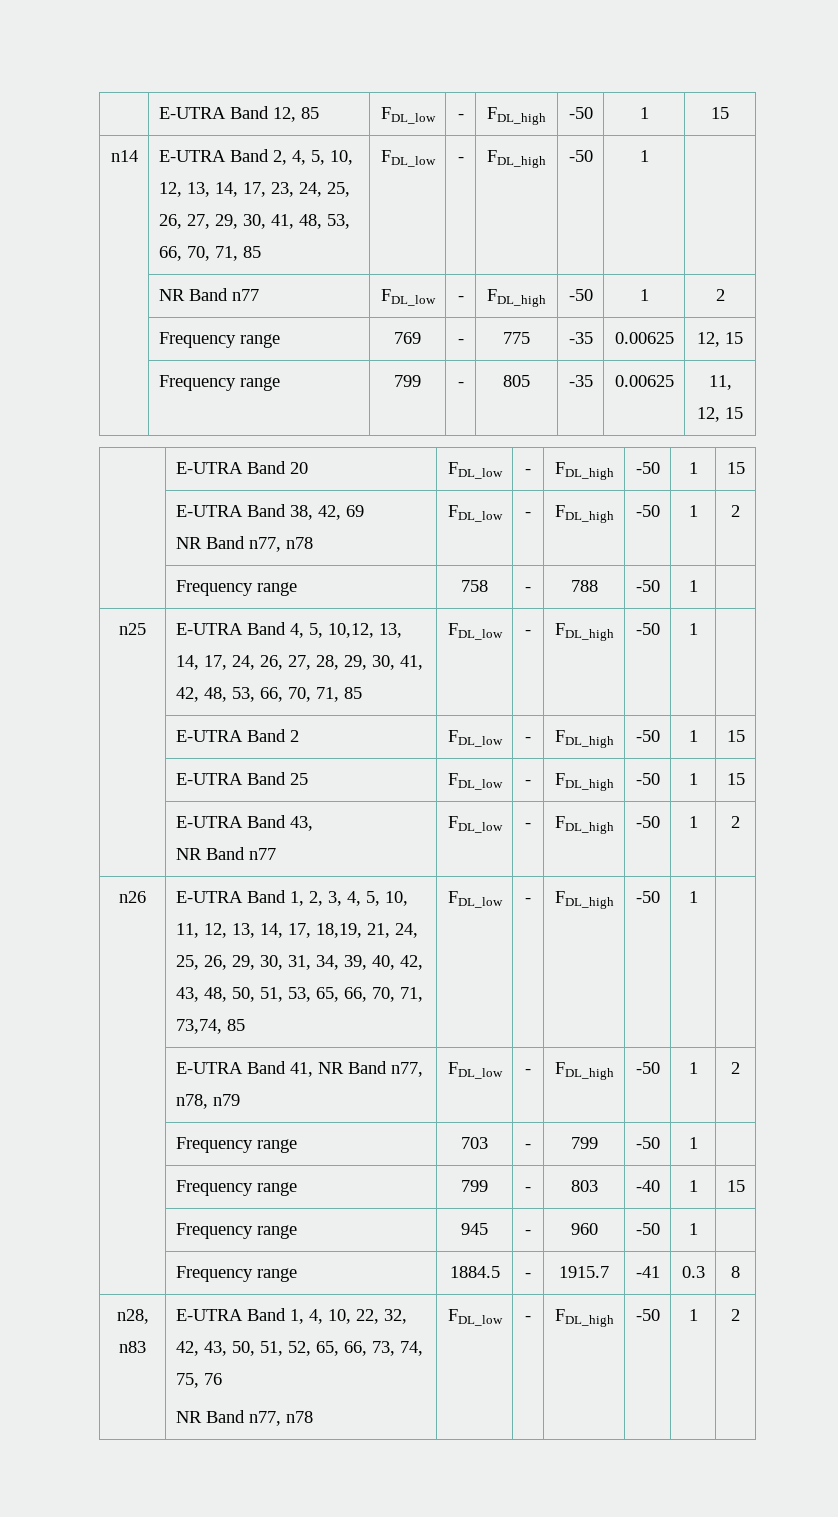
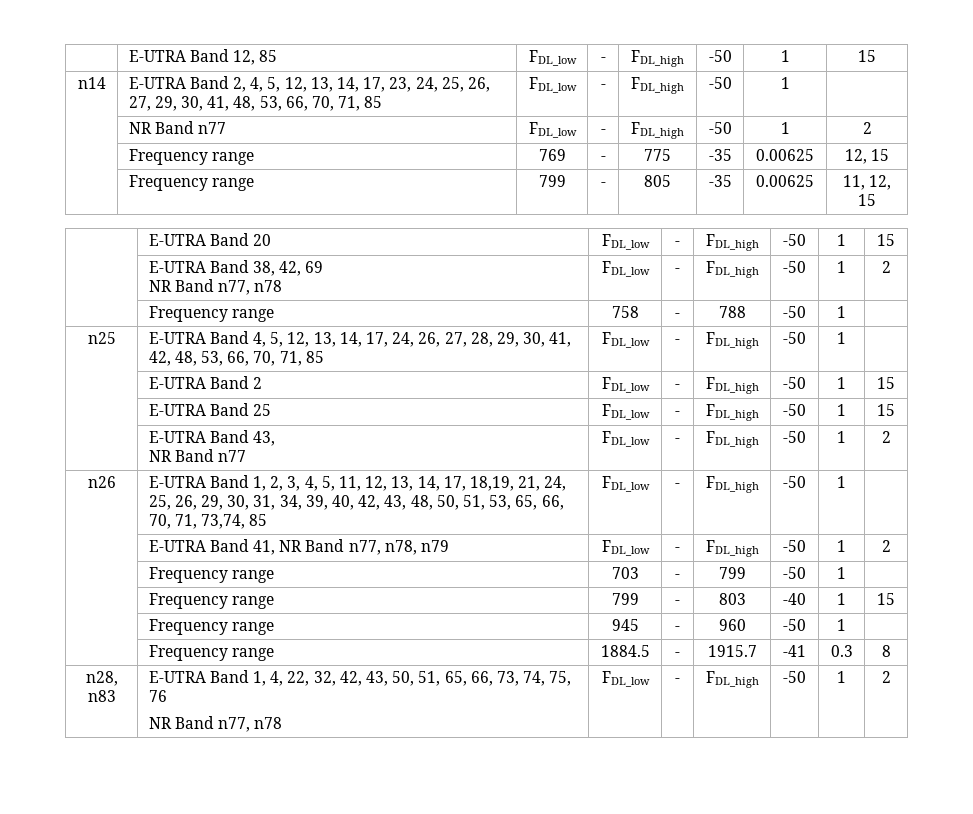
- n14 | E-UTRA Band 2, 4, 5, 10, 12, 13, 14, 17, 23, 24, 25, 26, 27, 29, 30, 41, 48, 53, 66, 70, 71, 85 | FDL_low | - | FDL_high | -50 | 1 |
+ n14 | E-UTRA Band 2, 4, 5, 12, 13, 14, 17, 23, 24, 25, 26, 27, 29, 30, 41, 48, 53, 66, 70, 71, 85 | FDL_low | - | FDL_high | -50 | 1 |
- n25 | E-UTRA Band 4, 5, 10,12, 13, 14, 17, 24, 26, 27, 28, 29, 30, 41, 42, 48, 53, 66, 70, 71, 85 | FDL_low | - | FDL_high | -50 | 1 |
+ n25 | E-UTRA Band 4, 5, 12, 13, 14, 17, 24, 26, 27, 28, 29, 30, 41, 42, 48, 53, 66, 70, 71, 85 | FDL_low | - | FDL_high | -50 | 1 |
- E-UTRA Band 1, 2, 3, 4, 5, 10, 11, 12, 13, 14, 17, 18,19, 21, 24, 25, 26, 29, 30, 31, 34, 39, 40, 42, 43, 48, 50, 51, 53, 65, 66, 70, 71, 73,74, 85
+ E-UTRA Band 1, 2, 3, 4, 5, 11, 12, 13, 14, 17, 18,19, 21, 24, 25, 26, 29, 30, 31, 34, 39, 40, 42, 43, 48, 50, 51, 53, 65, 66, 70, 71, 73,74, 85
- n28, n83 | E-UTRA Band 1, 4, 10, 22, 32, 42, 43, 50, 51, 52, 65, 66, 73, 74, 75, 76
+ n28, n83 | E-UTRA Band 1, 4, 22, 32, 42, 43, 50, 51, 65, 66, 73, 74, 75, 76

